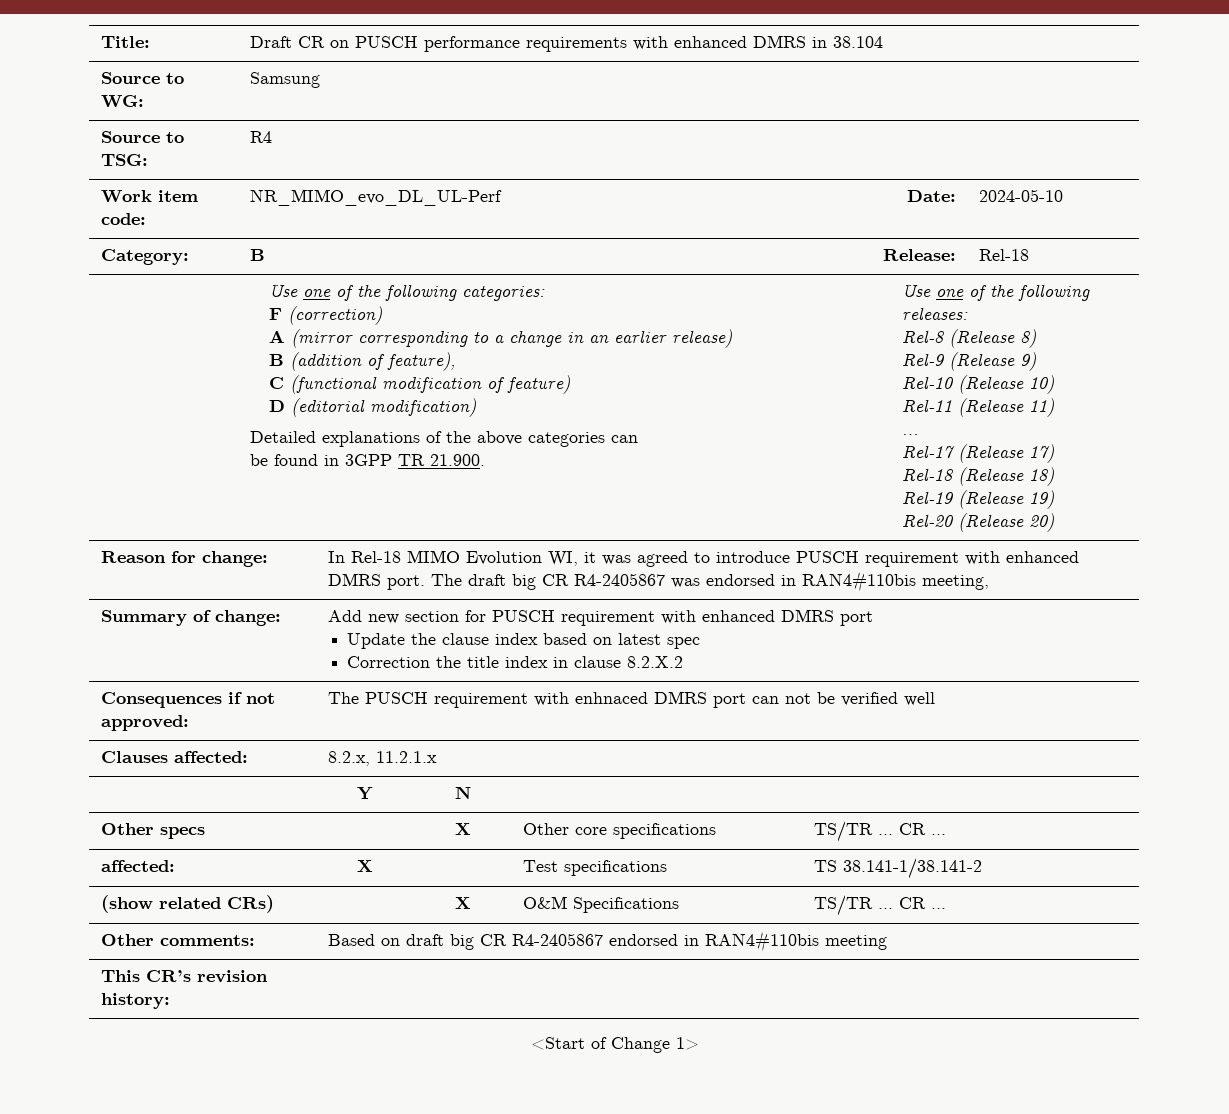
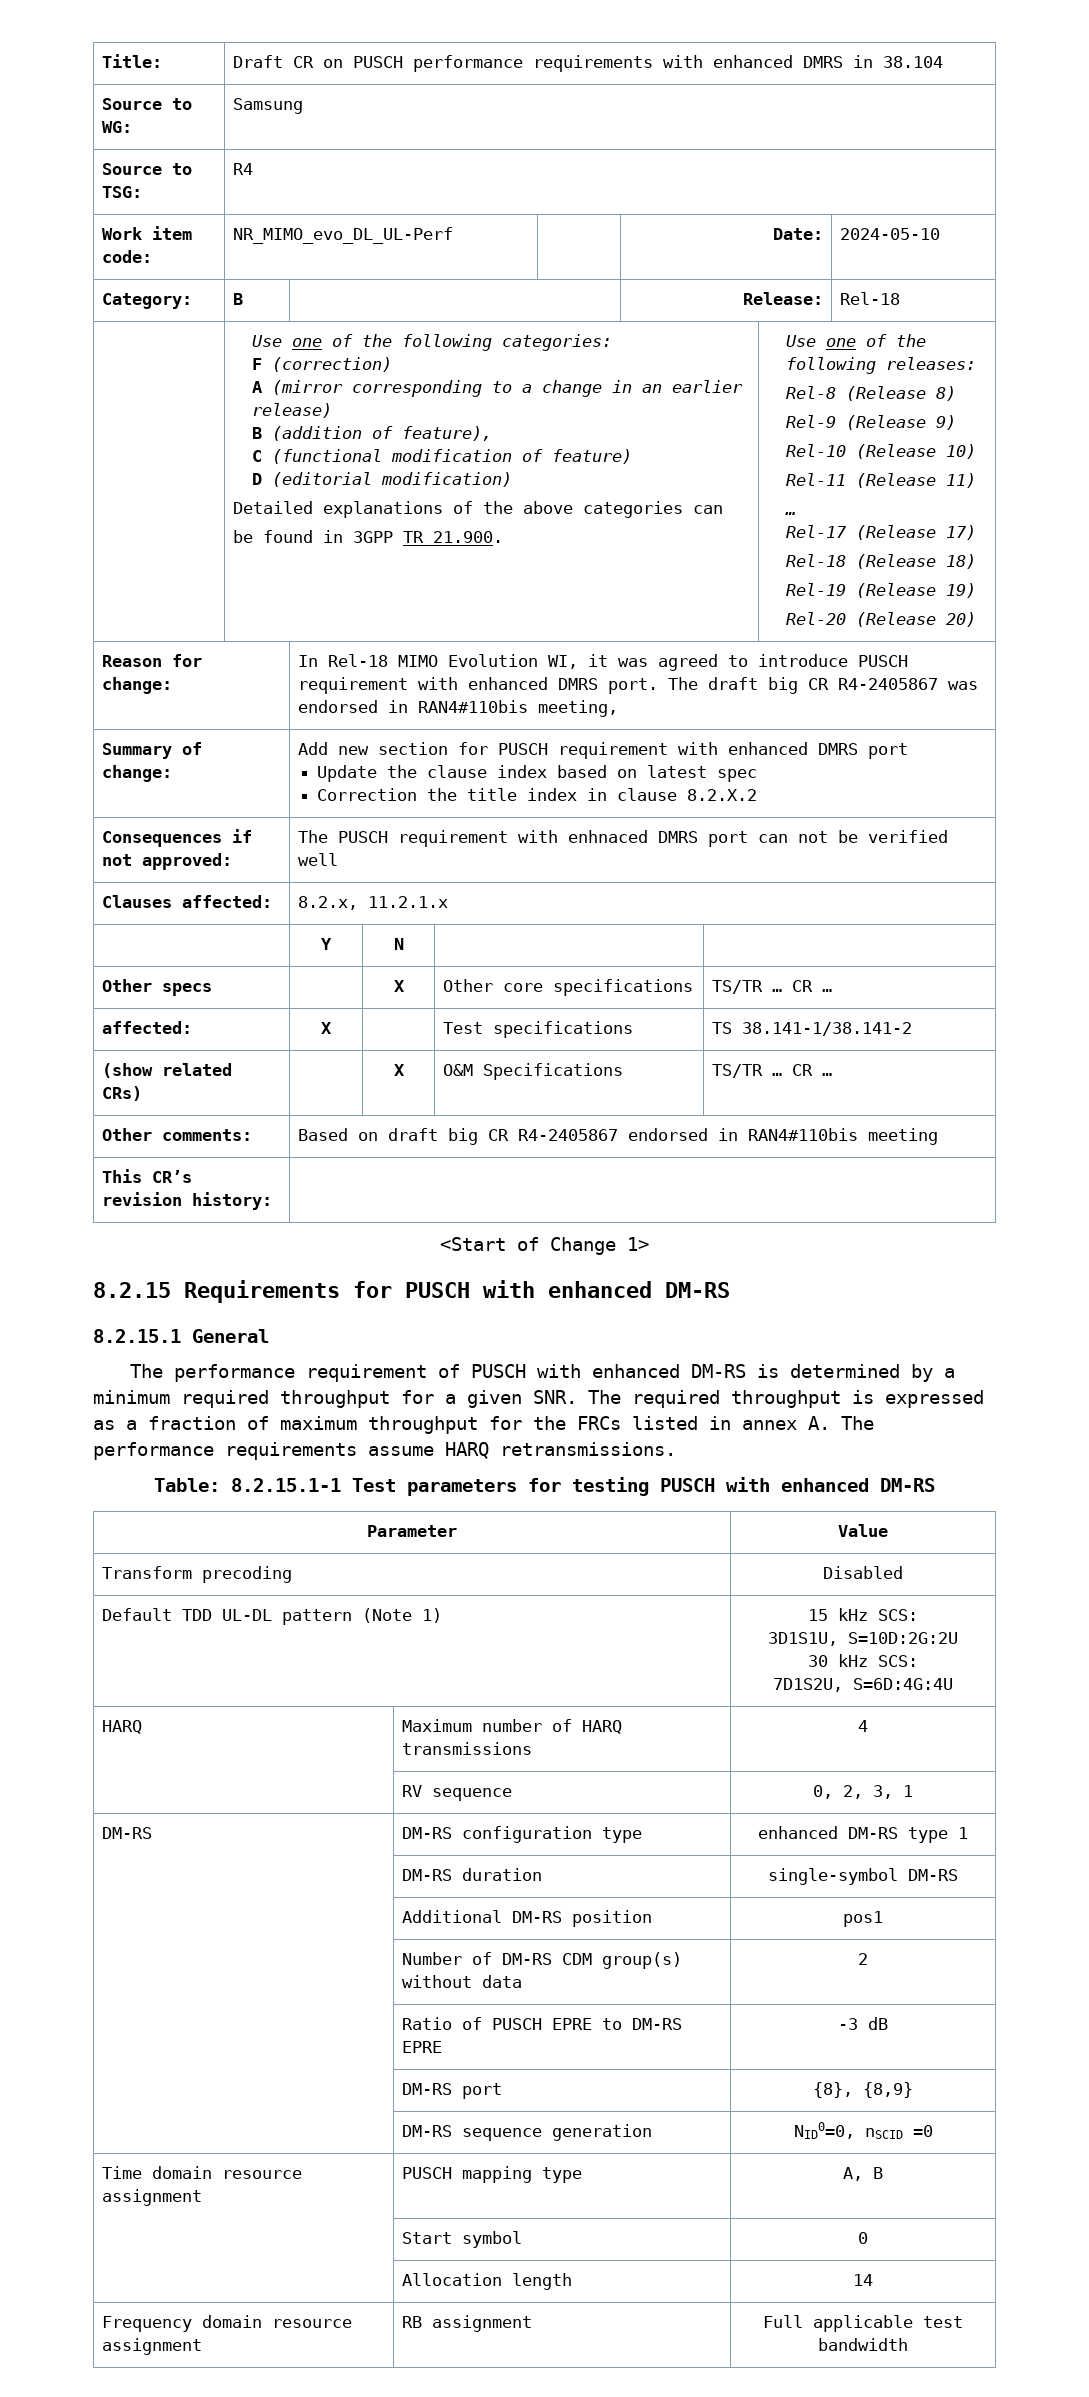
+ 8.2.15 Requirements for PUSCH with enhanced DM-RS
+ 8.2.15.1 General
+ The performance requirement of PUSCH with enhanced DM-RS is determined by a minimum required throughput for a given SNR. The required throughput is expressed as a fraction of maximum throughput for the FRCs listed in annex A. The performance requirements assume HARQ retransmissions.
+ Table: 8.2.15.1-1 Test parameters for testing PUSCH with enhanced DM-RS
+ Parameter | Value
+ Transform precoding | Disabled
+ Default TDD UL-DL pattern (Note 1) | 15 kHz SCS:
+ 3D1S1U, S=10D:2G:2U
+ 30 kHz SCS:
+ 7D1S2U, S=6D:4G:4U
+ HARQ | Maximum number of HARQ transmissions | 4
+ | RV sequence | 0, 2, 3, 1
+ DM-RS | DM-RS configuration type | enhanced DM-RS type 1
+ | DM-RS duration | single-symbol DM-RS
+ | Additional DM-RS position | pos1
+ | Number of DM-RS CDM group(s) without data | 2
+ | Ratio of PUSCH EPRE to DM-RS EPRE | -3 dB
+ | DM-RS port | {8}, {8,9}
+ | DM-RS sequence generation | NID0=0, nSCID =0
+ Time domain resource assignment | PUSCH mapping type | A, B
+ | Start symbol | 0
+ | Allocation length | 14
+ Frequency domain resource assignment | RB assignment | Full applicable test bandwidth

